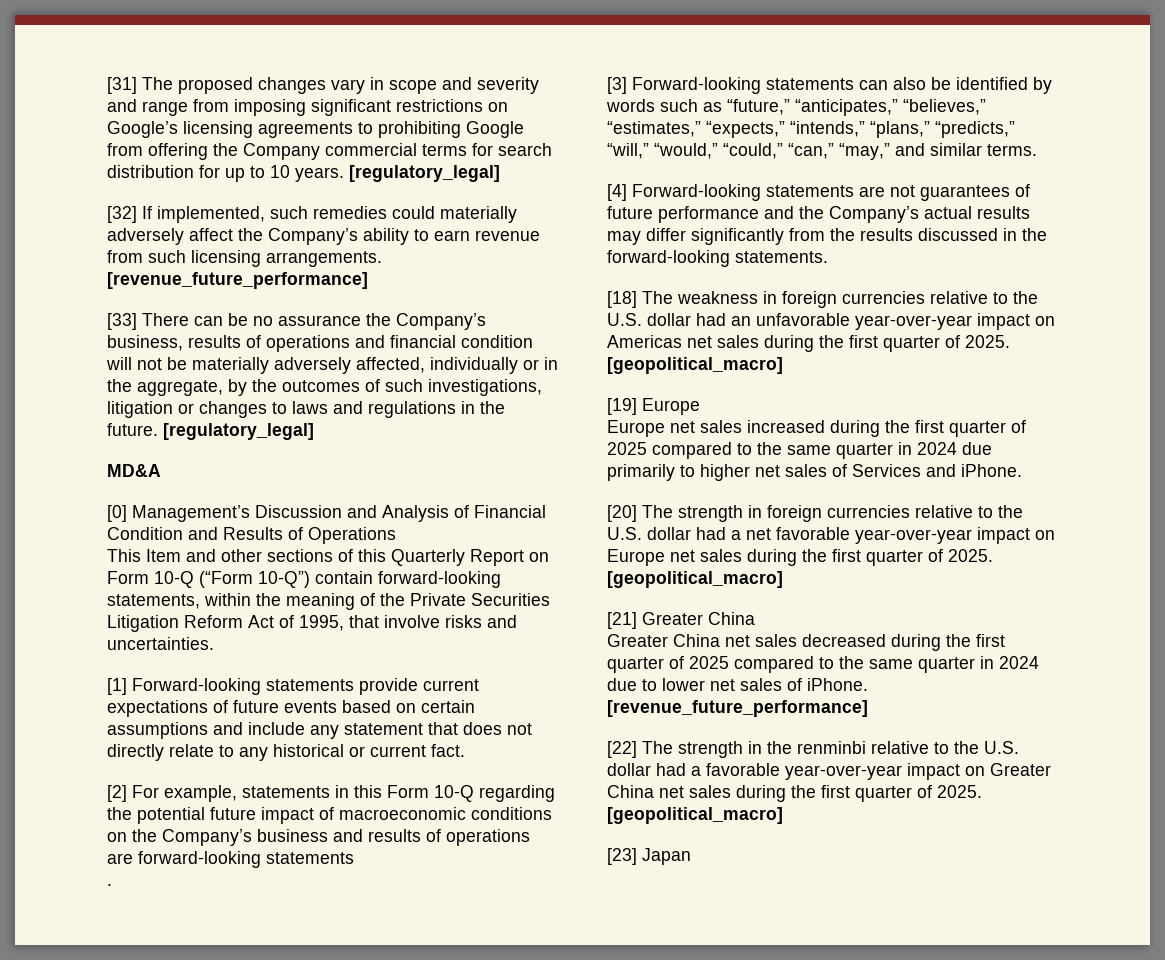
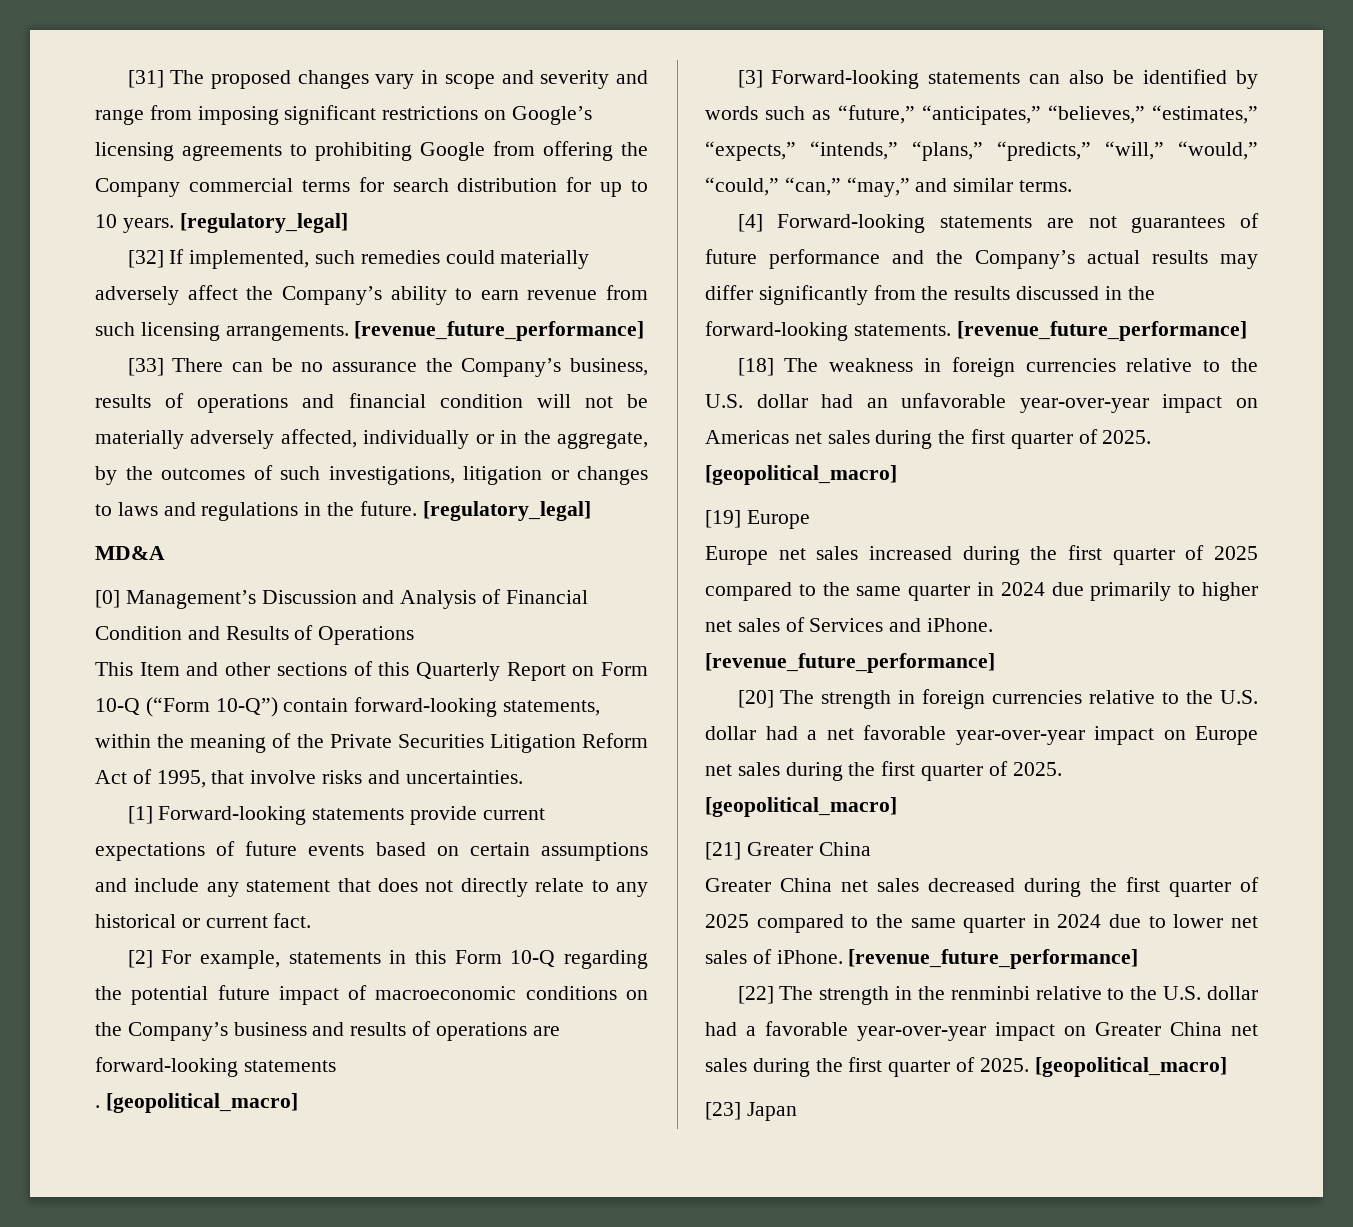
- .
+ . [geopolitical_macro]
- [4] Forward-looking statements are not guarantees of future performance and the Company’s actual results may differ significantly from the results discussed in the forward-looking statements.
+ [4] Forward-looking statements are not guarantees of future performance and the Company’s actual results may differ significantly from the results discussed in the forward-looking statements. [revenue_future_performance]
- Europe net sales increased during the first quarter of 2025 compared to the same quarter in 2024 due primarily to higher net sales of Services and iPhone.
+ Europe net sales increased during the first quarter of 2025 compared to the same quarter in 2024 due primarily to higher net sales of Services and iPhone. [revenue_future_performance]

